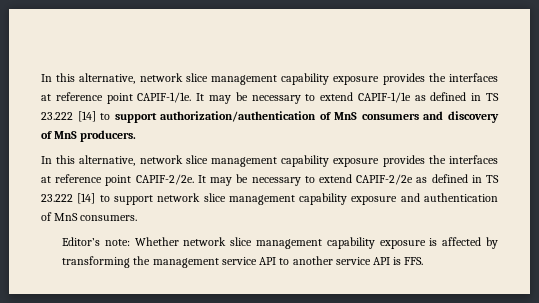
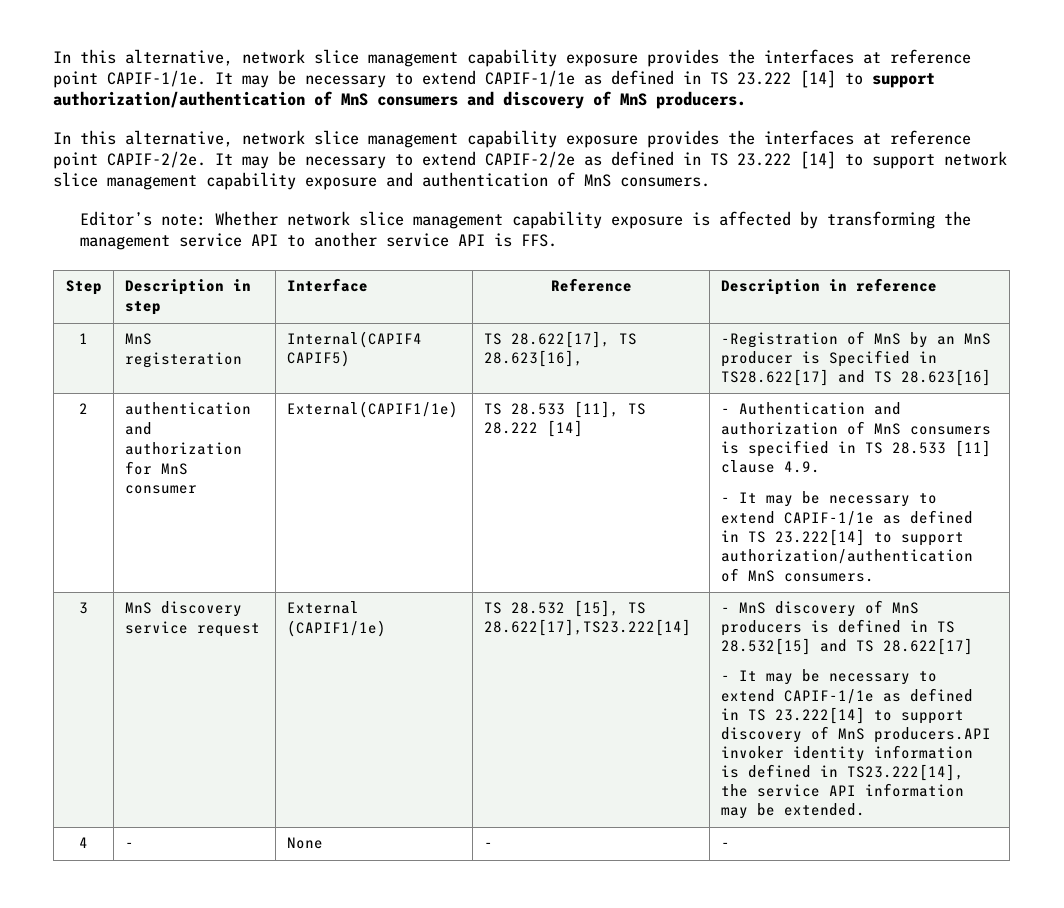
+ Step | Description in step | Interface | Reference | Description in reference
+ 1 | MnS registeration | Internal(CAPIF4 CAPIF5) | TS 28.622[17], TS 28.623[16], | -Registration of MnS by an MnS producer is Specified in TS28.622[17] and TS 28.623[16]
+ 2 | authentication and authorization for MnS consumer | External(CAPIF1/1e) | TS 28.533 [11], TS 28.222 [14] | - Authentication and authorization of MnS consumers is specified in TS 28.533 [11] clause 4.9.
+ - It may be necessary to extend CAPIF-1/1e as defined in TS 23.222[14] to support authorization/authentication of MnS consumers.
+ 3 | MnS discovery service request | External (CAPIF1/1e) | TS 28.532 [15], TS 28.622[17],TS23.222[14] | - MnS discovery of MnS producers is defined in TS 28.532[15] and TS 28.622[17]
+ - It may be necessary to extend CAPIF-1/1e as defined in TS 23.222[14] to support discovery of MnS producers.API invoker identity information is defined in TS23.222[14], the service API information may be extended.
+ 4 | - | None | - | -

